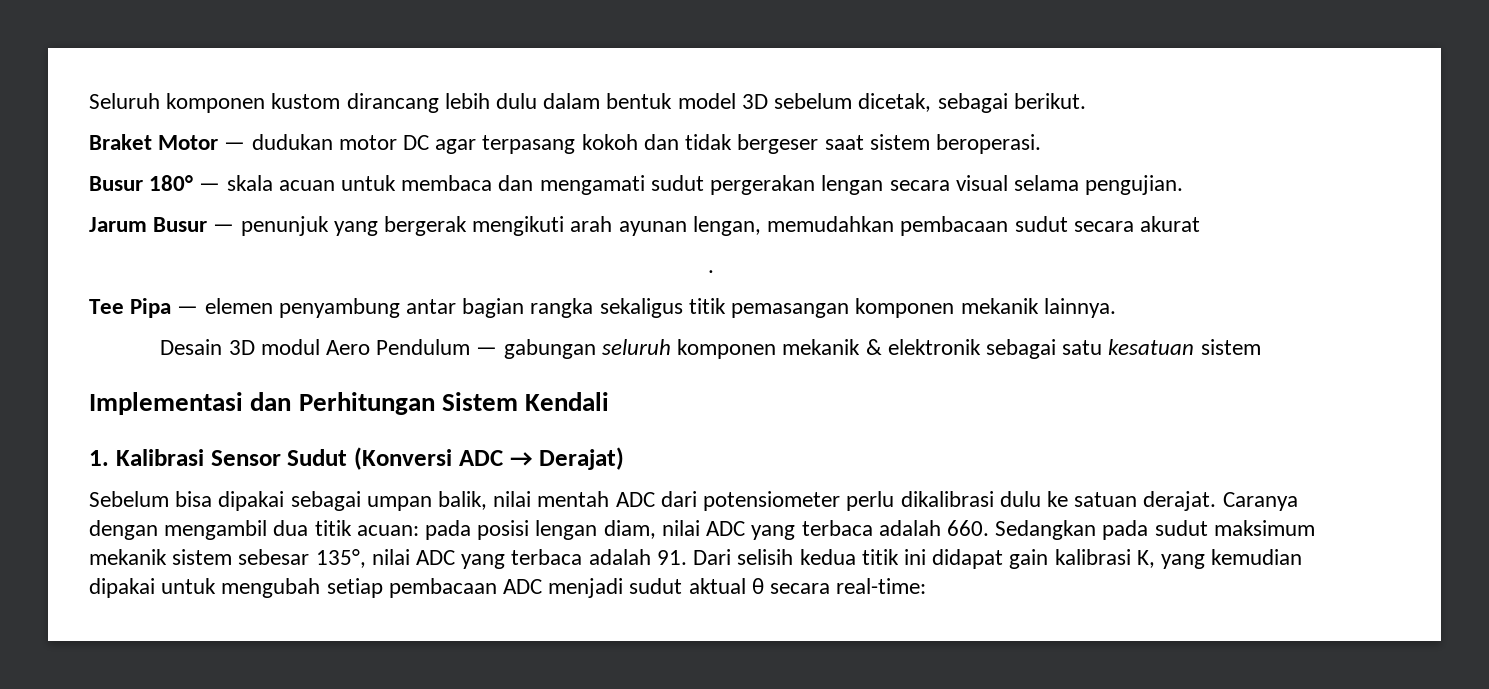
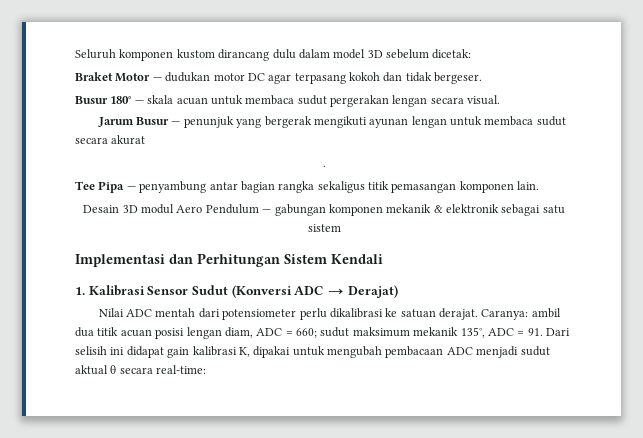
- Seluruh komponen kustom dirancang lebih dulu dalam bentuk model 3D sebelum dicetak, sebagai berikut.
+ Seluruh komponen kustom dirancang dulu dalam model 3D sebelum dicetak:
- Braket Motor — dudukan motor DC agar terpasang kokoh dan tidak bergeser saat sistem beroperasi.
+ Braket Motor — dudukan motor DC agar terpasang kokoh dan tidak bergeser.
- Busur 180° — skala acuan untuk membaca dan mengamati sudut pergerakan lengan secara visual selama pengujian.
+ Busur 180° — skala acuan untuk membaca sudut pergerakan lengan secara visual.
- Jarum Busur — penunjuk yang bergerak mengikuti arah ayunan lengan, memudahkan pembacaan sudut secara akurat
+ Jarum Busur — penunjuk yang bergerak mengikuti ayunan lengan untuk membaca sudut secara akurat
- Tee Pipa — elemen penyambung antar bagian rangka sekaligus titik pemasangan komponen mekanik lainnya.
+ Tee Pipa — penyambung antar bagian rangka sekaligus titik pemasangan komponen lain.
- Desain 3D modul Aero Pendulum — gabungan seluruh komponen mekanik & elektronik sebagai satu kesatuan sistem
+ Desain 3D modul Aero Pendulum — gabungan komponen mekanik & elektronik sebagai satu sistem
- Sebelum bisa dipakai sebagai umpan balik, nilai mentah ADC dari potensiometer perlu dikalibrasi dulu ke satuan derajat.
+ Nilai ADC mentah dari potensiometer perlu dikalibrasi ke satuan derajat.
- Caranya dengan mengambil dua titik acuan: pada posisi lengan diam, nilai ADC yang terbaca adalah 660. Sedangkan pada sudut maksimum mekanik sistem sebesar 135°, nilai ADC yang terbaca adalah 91. Dari selisih kedua titik ini didapat gain kalibrasi K, yang kemudian dipakai untuk mengubah setiap pembacaan ADC menjadi sudut aktual θ secara real-time:
+ Caranya: ambil dua titik acuan posisi lengan diam, ADC = 660; sudut maksimum mekanik 135°, ADC = 91. Dari selisih ini didapat gain kalibrasi K, dipakai untuk mengubah pembacaan ADC menjadi sudut aktual θ secara real-time:

